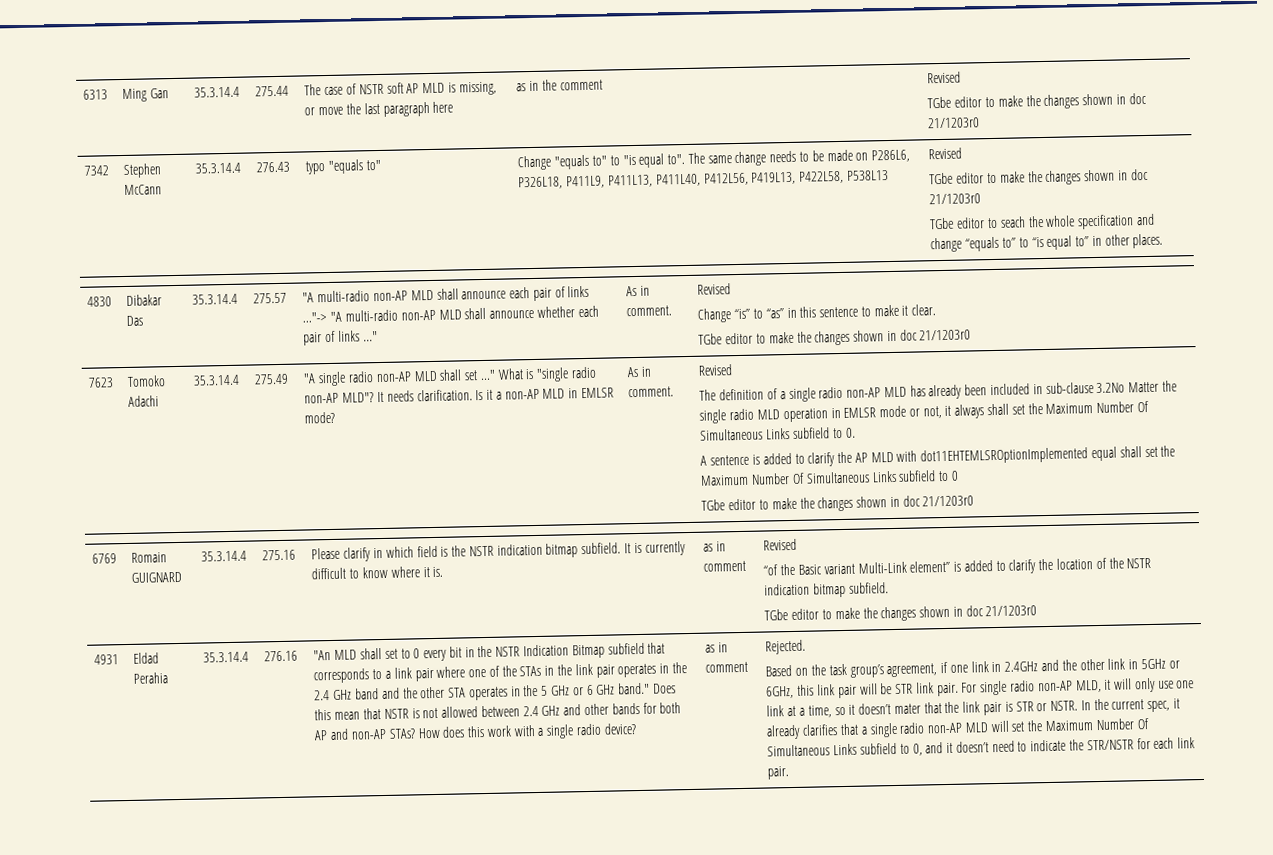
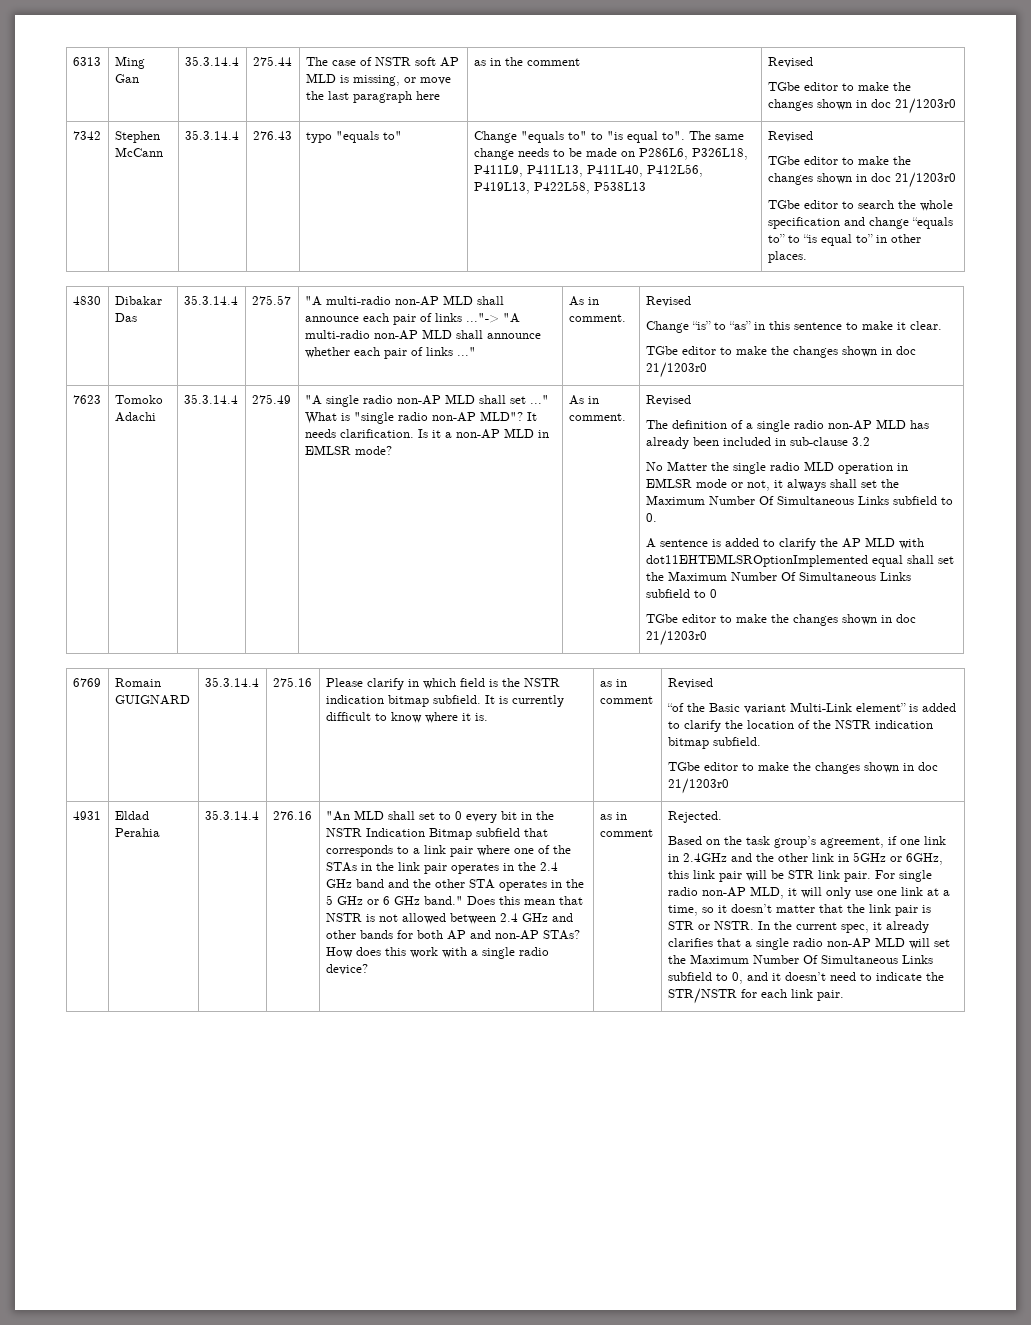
- TGbe editor to seach the whole specification and change “equals to” to “is equal to” in other places.
+ TGbe editor to search the whole specification and change “equals to” to “is equal to” in other places.
- The definition of a single radio non-AP MLD has already been included in sub-clause 3.2No Matter the single radio MLD operation in EMLSR mode or not, it always shall set the Maximum Number Of Simultaneous Links subfield to 0.
+ The definition of a single radio non-AP MLD has already been included in sub-clause 3.2
+ No Matter the single radio MLD operation in EMLSR mode or not, it always shall set the Maximum Number Of Simultaneous Links subfield to 0.
- For single radio non-AP MLD, it will only use one link at a time, so it doesn’t mater that the link pair is STR or NSTR.
+ For single radio non-AP MLD, it will only use one link at a time, so it doesn’t matter that the link pair is STR or NSTR.

